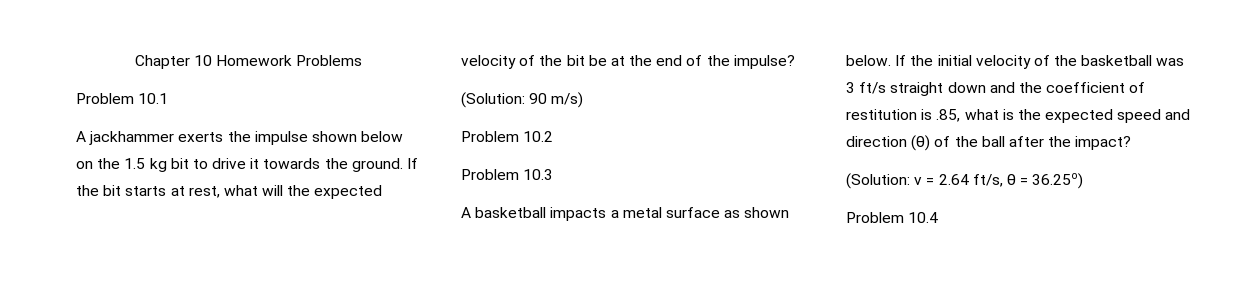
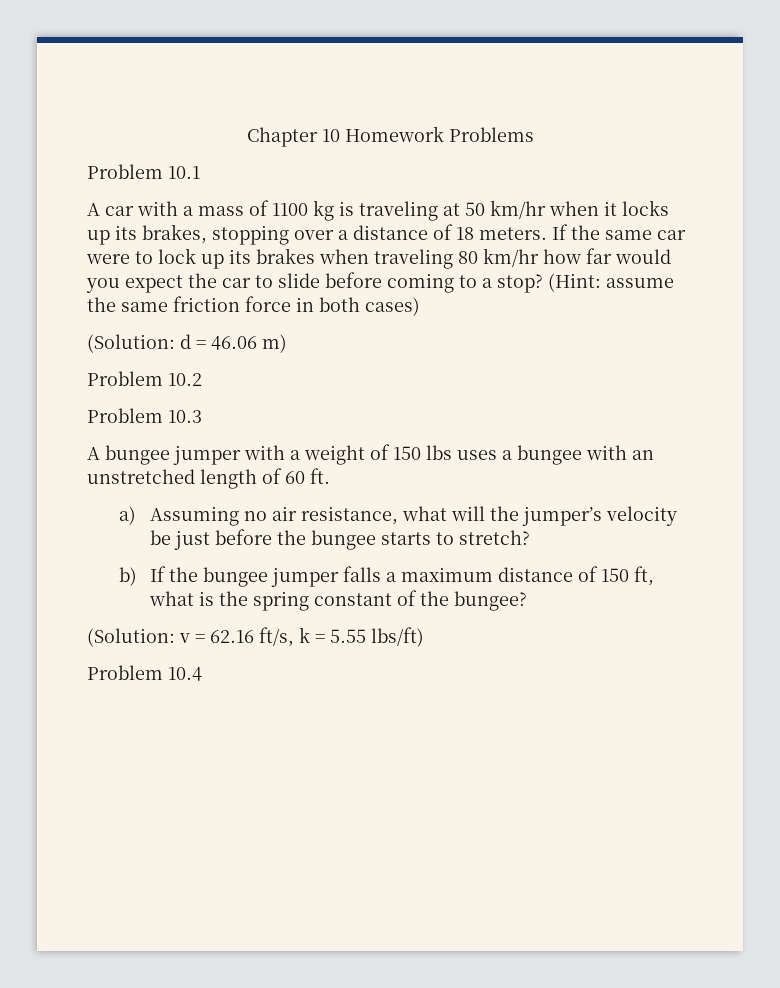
- A jackhammer exerts the impulse shown below on the 1.5 kg bit to drive it towards the ground. If the bit starts at rest, what will the expected velocity of the bit be at the end of the impulse?
- (Solution: 90 m/s)
+ A car with a mass of 1100 kg is traveling at 50 km/hr when it locks up its brakes, stopping over a distance of 18 meters. If the same car were to lock up its brakes when traveling 80 km/hr how far would you expect the car to slide before coming to a stop? (Hint: assume the same friction force in both cases)
+ (Solution: d = 46.06 m)
- A basketball impacts a metal surface as shown below. If the initial velocity of the basketball was 3 ft/s straight down and the coefficient of restitution is .85, what is the expected speed and direction (θ) of the ball after the impact?
- (Solution: v = 2.64 ft/s, θ = 36.25o)
+ A bungee jumper with a weight of 150 lbs uses a bungee with an unstretched length of 60 ft.
+ a) Assuming no air resistance, what will the jumper’s velocity be just before the bungee starts to stretch?
+ b) If the bungee jumper falls a maximum distance of 150 ft, what is the spring constant of the bungee?
+ (Solution: v = 62.16 ft/s, k = 5.55 lbs/ft)

